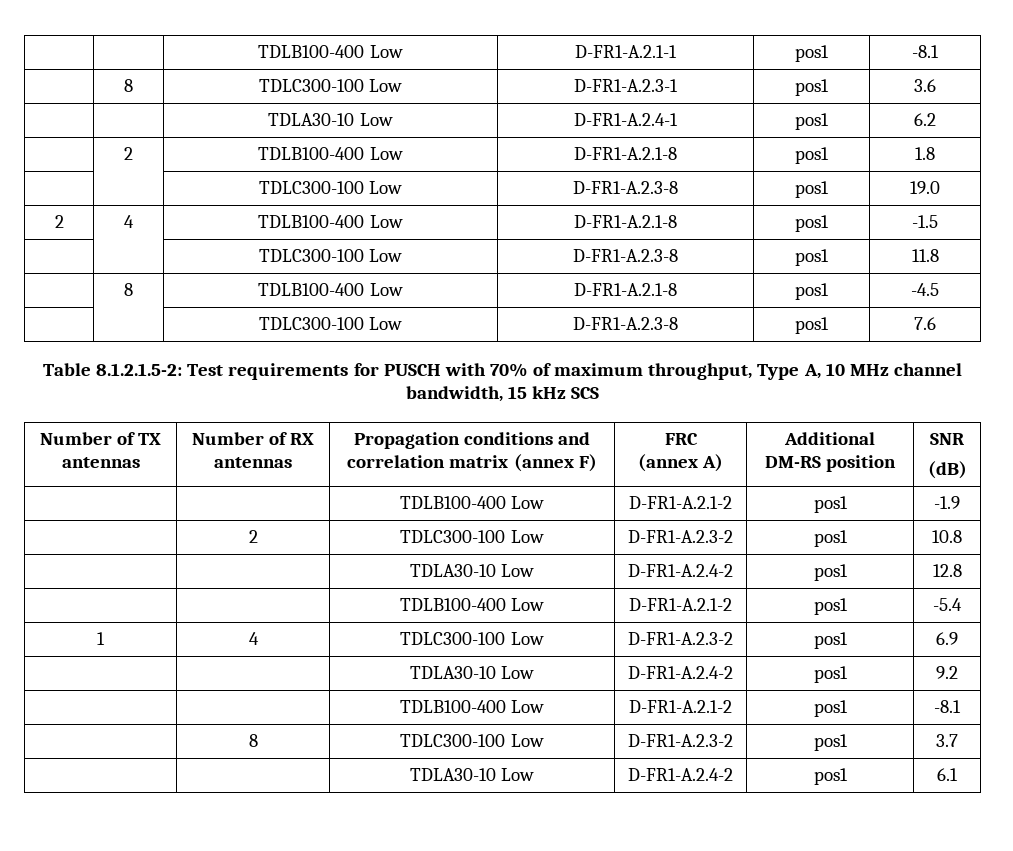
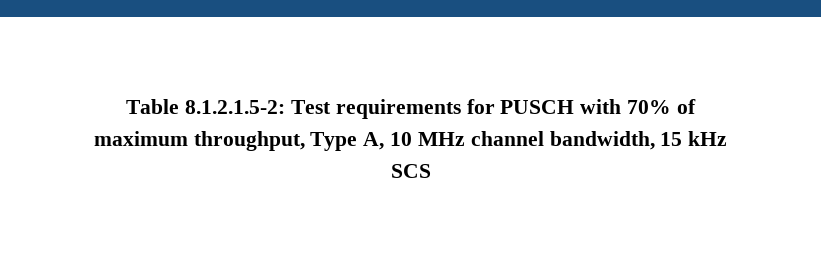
- | | TDLB100-400 Low | D-FR1-A.2.1-1 | pos1 | -8.1
- | 8 | TDLC300-100 Low | D-FR1-A.2.3-1 | pos1 | 3.6
- | | TDLA30-10 Low | D-FR1-A.2.4-1 | pos1 | 6.2
- | 2 | TDLB100-400 Low | D-FR1-A.2.1-8 | pos1 | 1.8
- | | TDLC300-100 Low | D-FR1-A.2.3-8 | pos1 | 19.0
- 2 | 4 | TDLB100-400 Low | D-FR1-A.2.1-8 | pos1 | -1.5
- | | TDLC300-100 Low | D-FR1-A.2.3-8 | pos1 | 11.8
- | 8 | TDLB100-400 Low | D-FR1-A.2.1-8 | pos1 | -4.5
- | | TDLC300-100 Low | D-FR1-A.2.3-8 | pos1 | 7.6
- Number of TX antennas | Number of RX antennas | Propagation conditions and correlation matrix (annex F) | FRC
- (annex A) | Additional DM-RS position | SNR
- (dB)
- | | TDLB100-400 Low | D-FR1-A.2.1-2 | pos1 | -1.9
- | 2 | TDLC300-100 Low | D-FR1-A.2.3-2 | pos1 | 10.8
- | | TDLA30-10 Low | D-FR1-A.2.4-2 | pos1 | 12.8
- | | TDLB100-400 Low | D-FR1-A.2.1-2 | pos1 | -5.4
- 1 | 4 | TDLC300-100 Low | D-FR1-A.2.3-2 | pos1 | 6.9
- | | TDLA30-10 Low | D-FR1-A.2.4-2 | pos1 | 9.2
- | | TDLB100-400 Low | D-FR1-A.2.1-2 | pos1 | -8.1
- | 8 | TDLC300-100 Low | D-FR1-A.2.3-2 | pos1 | 3.7
- | | TDLA30-10 Low | D-FR1-A.2.4-2 | pos1 | 6.1

